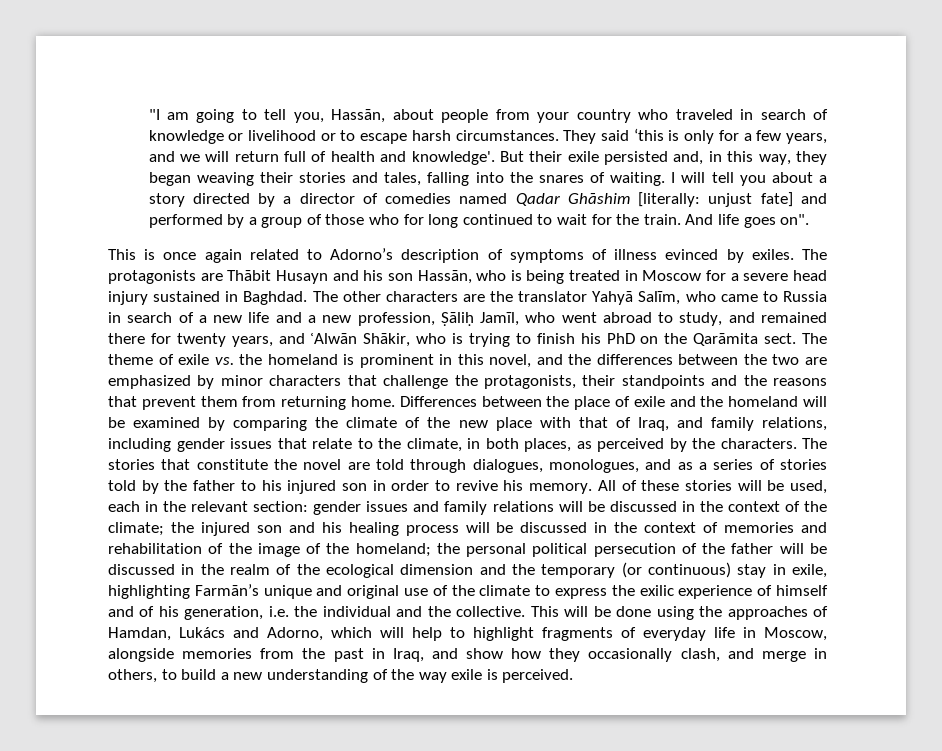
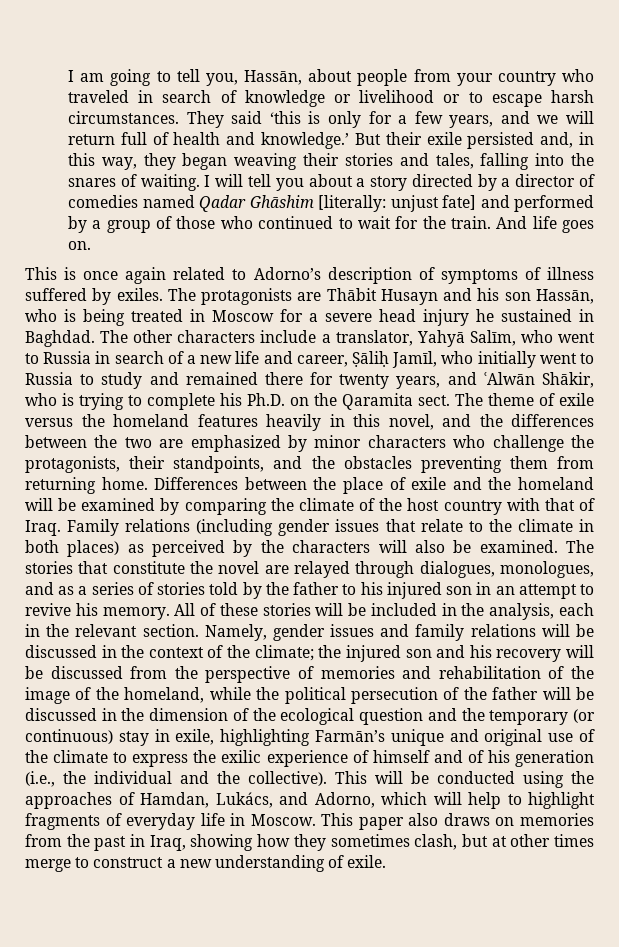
- "I am going to tell you, Hassān, about people from your country who traveled in search of knowledge or livelihood or to escape harsh circumstances.
+ I am going to tell you, Hassān, about people from your country who traveled in search of knowledge or livelihood or to escape harsh circumstances.
- They said ‘this is only for a few years, and we will return full of health and knowledge'.
+ They said ‘this is only for a few years, and we will return full of health and knowledge.’
- I will tell you about a story directed by a director of comedies named Qadar Ghāshim [literally: unjust fate] and performed by a group of those who for long continued to wait for the train.
+ I will tell you about a story directed by a director of comedies named Qadar Ghāshim [literally: unjust fate] and performed by a group of those who continued to wait for the train.
- And life goes on".
+ And life goes on.
- This is once again related to Adorno’s description of symptoms of illness evinced by exiles.
+ This is once again related to Adorno’s description of symptoms of illness suffered by exiles.
- The protagonists are Thābit Husayn and his son Hassān, who is being treated in Moscow for a severe head injury sustained in Baghdad.
+ The protagonists are Thābit Husayn and his son Hassān, who is being treated in Moscow for a severe head injury he sustained in Baghdad.
- The other characters are the translator Yahyā Salīm, who came to Russia in search of a new life and a new profession, Ṣāliḥ Jamīl, who went abroad to study, and remained there for twenty years, and ʿAlwān Shākir, who is trying to finish his PhD on the Qarāmita sect. The theme of exile vs. the homeland is prominent in this novel, and the differences between the two are emphasized by minor characters that challenge the protagonists, their standpoints and the reasons that prevent them from returning home.
+ The other characters include a translator, Yahyā Salīm, who went to Russia in search of a new life and career, Ṣāliḥ Jamīl, who initially went to Russia to study and remained there for twenty years, and ʿAlwān Shākir, who is trying to complete his Ph.D. on the Qaramita sect. The theme of exile versus the homeland features heavily in this novel, and the differences between the two are emphasized by minor characters who challenge the protagonists, their standpoints, and the obstacles preventing them from returning home.
- Differences between the place of exile and the homeland will be examined by comparing the climate of the new place with that of Iraq, and family relations, including gender issues that relate to the climate, in both places, as perceived by the characters.
+ Differences between the place of exile and the homeland will be examined by comparing the climate of the host country with that of Iraq. Family relations (including gender issues that relate to the climate in both places) as perceived by the characters will also be examined.
- The stories that constitute the novel are told through dialogues, monologues, and as a series of stories told by the father to his injured son in order to revive his memory.
+ The stories that constitute the novel are relayed through dialogues, monologues, and as a series of stories told by the father to his injured son in an attempt to revive his memory.
- All of these stories will be used, each in the relevant section: gender issues and family relations will be discussed in the context of the climate;
+ All of these stories will be included in the analysis, each in the relevant section. Namely, gender issues and family relations will be discussed in the context of the climate;
- the injured son and his healing process will be discussed in the context of memories and rehabilitation of the image of the homeland; the personal political persecution of the father will be discussed in the realm of the ecological dimension and the temporary (or continuous) stay in exile, highlighting Farmān’s unique and original use of the climate to express the exilic experience of himself and of his generation, i.e. the individual and the collective.
+ the injured son and his recovery will be discussed from the perspective of memories and rehabilitation of the image of the homeland, while the political persecution of the father will be discussed in the dimension of the ecological question and the temporary (or continuous) stay in exile, highlighting Farmān’s unique and original use of the climate to express the exilic experience of himself and of his generation (i.e., the individual and the collective).
- This will be done using the approaches of Hamdan, Lukács and Adorno, which will help to highlight fragments of everyday life in Moscow, alongside memories from the past in Iraq, and show how they occasionally clash, and merge in others, to build a new understanding of the way exile is perceived.
+ This will be conducted using the approaches of Hamdan, Lukács, and Adorno, which will help to highlight fragments of everyday life in Moscow. This paper also draws on memories from the past in Iraq, showing how they sometimes clash, but at other times merge to construct a new understanding of exile.

